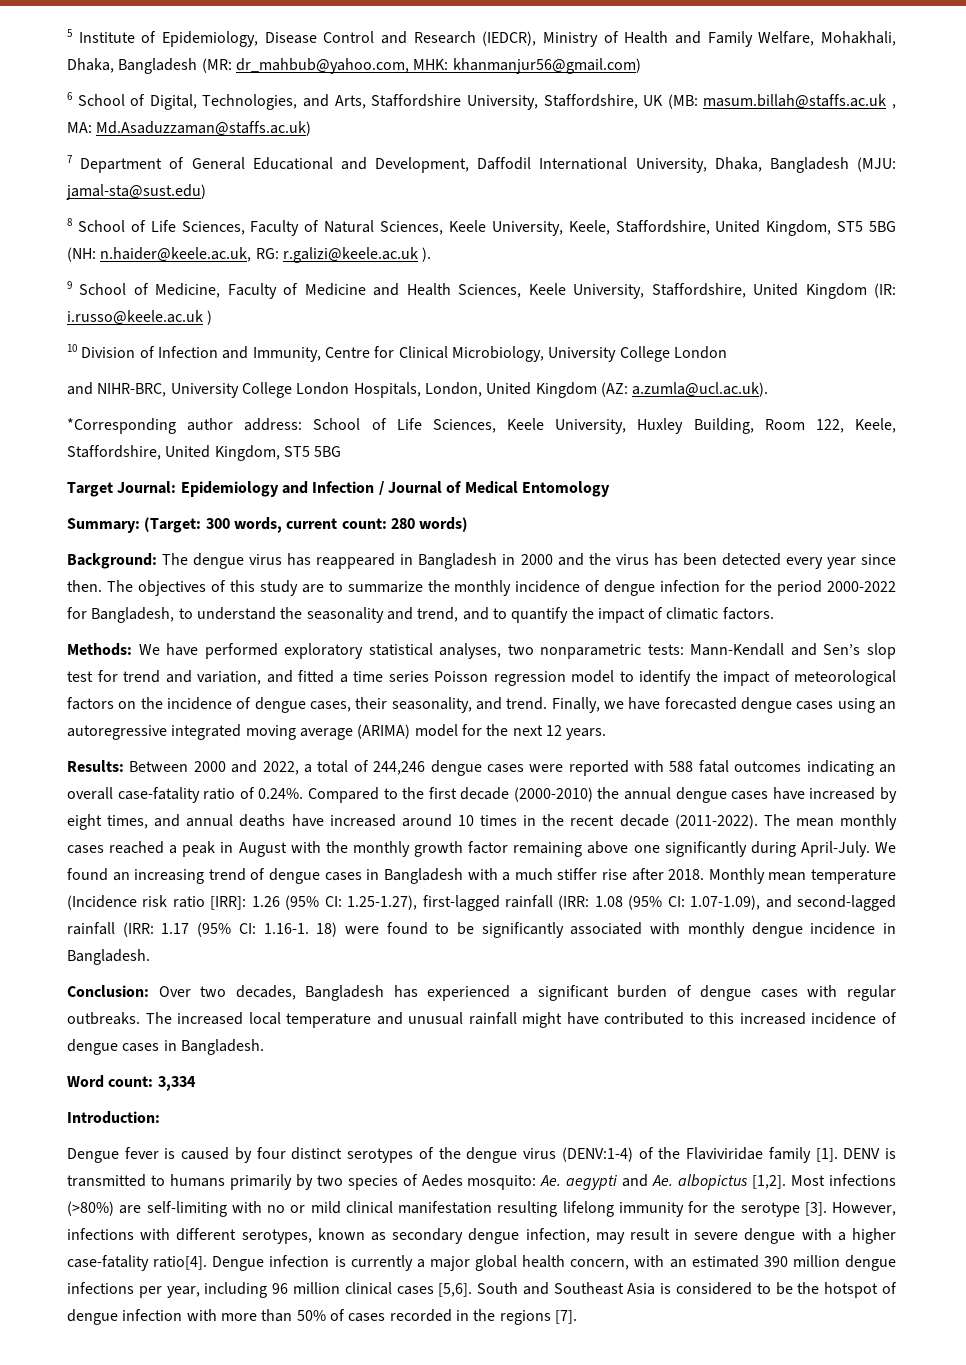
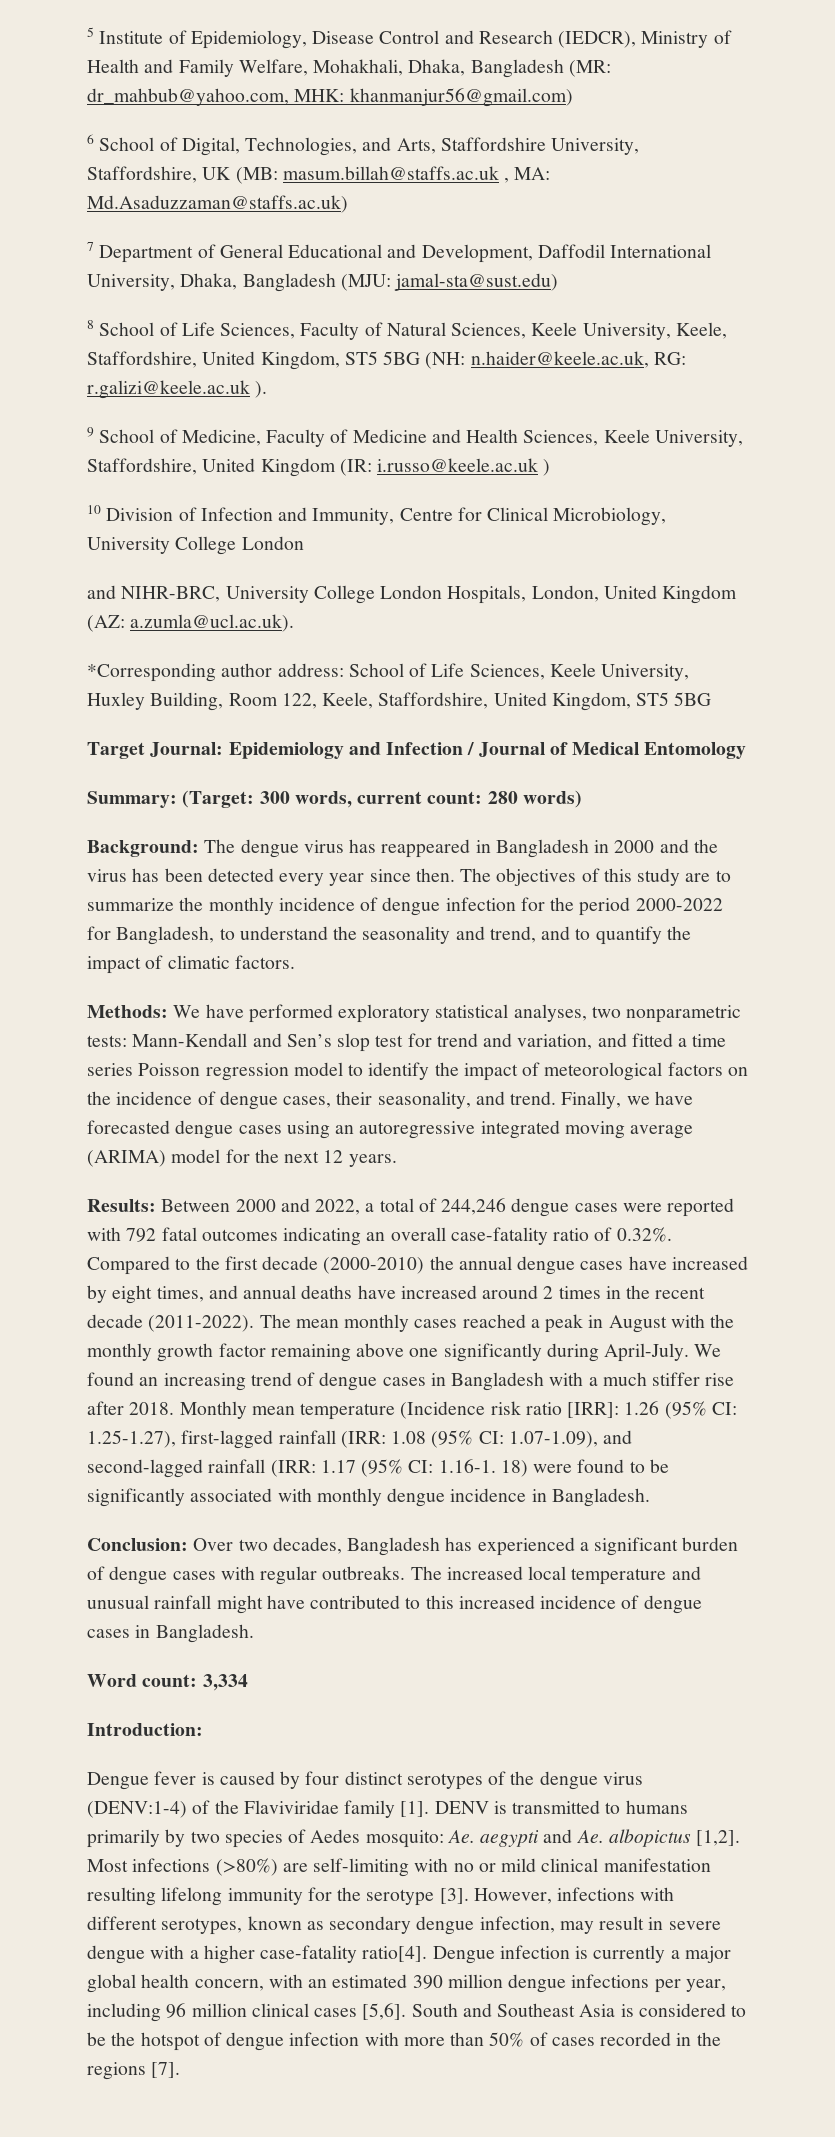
- Results: Between 2000 and 2022, a total of 244,246 dengue cases were reported with 588 fatal outcomes indicating an overall case-fatality ratio of 0.24%. Compared to the first decade (2000-2010) the annual dengue cases have increased by eight times, and annual deaths have increased around 10 times in the recent decade (2011-2022).
+ Results: Between 2000 and 2022, a total of 244,246 dengue cases were reported with 792 fatal outcomes indicating an overall case-fatality ratio of 0.32%. Compared to the first decade (2000-2010) the annual dengue cases have increased by eight times, and annual deaths have increased around 2 times in the recent decade (2011-2022).

